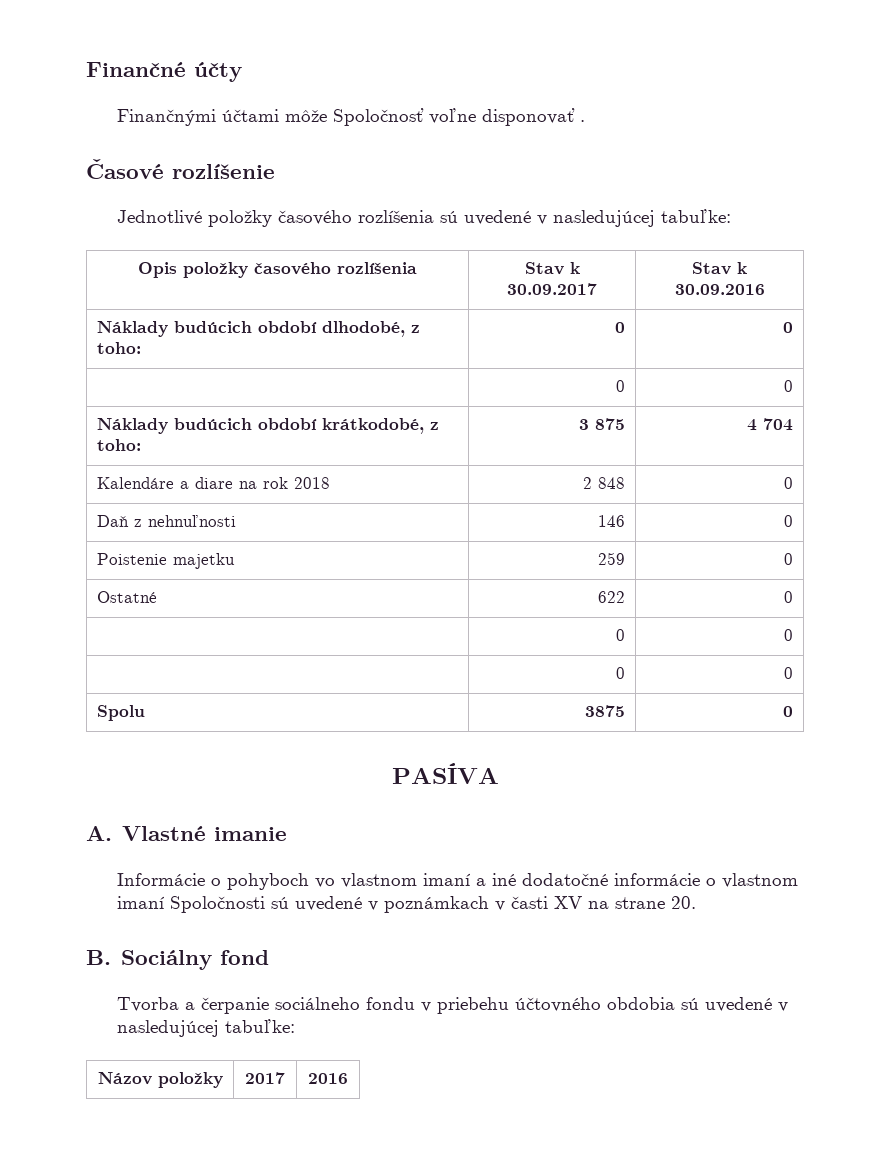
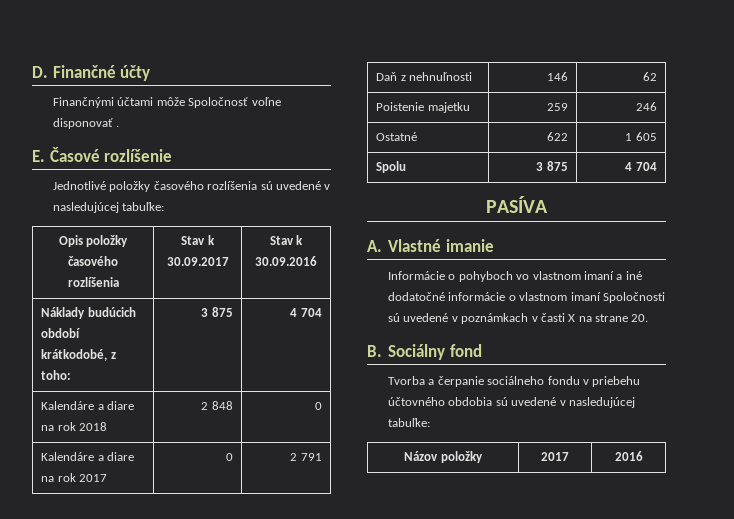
- Finančné účty
+ D. Finančné účty
- Časové rozlíšenie
+ E. Časové rozlíšenie
- Náklady budúcich období dlhodobé, z toho: | 0 | 0
- | 0 | 0
+ Kalendáre a diare na rok 2017 | 0 | 2 791
- Daň z nehnuľnosti | 146 | 0
+ Daň z nehnuľnosti | 146 | 62
- Poistenie majetku | 259 | 0
+ Poistenie majetku | 259 | 246
- Ostatné | 622 | 0
- | 0 | 0
- | 0 | 0
- Spolu | 3875 | 0
+ Ostatné | 622 | 1 605
+ Spolu | 3 875 | 4 704
- Informácie o pohyboch vo vlastnom imaní a iné dodatočné informácie o vlastnom imaní Spoločnosti sú uvedené v poznámkach v časti XV na strane 20.
+ Informácie o pohyboch vo vlastnom imaní a iné dodatočné informácie o vlastnom imaní Spoločnosti sú uvedené v poznámkach v časti X na strane 20.

